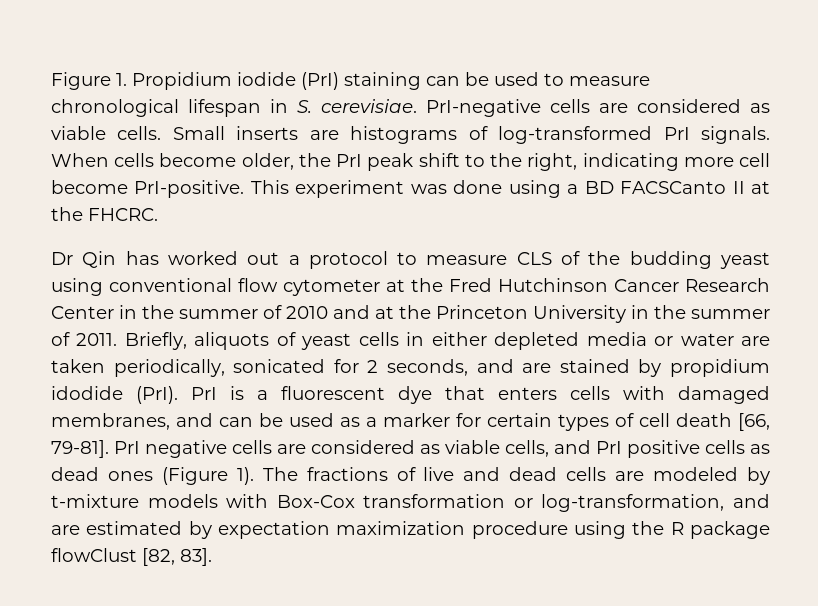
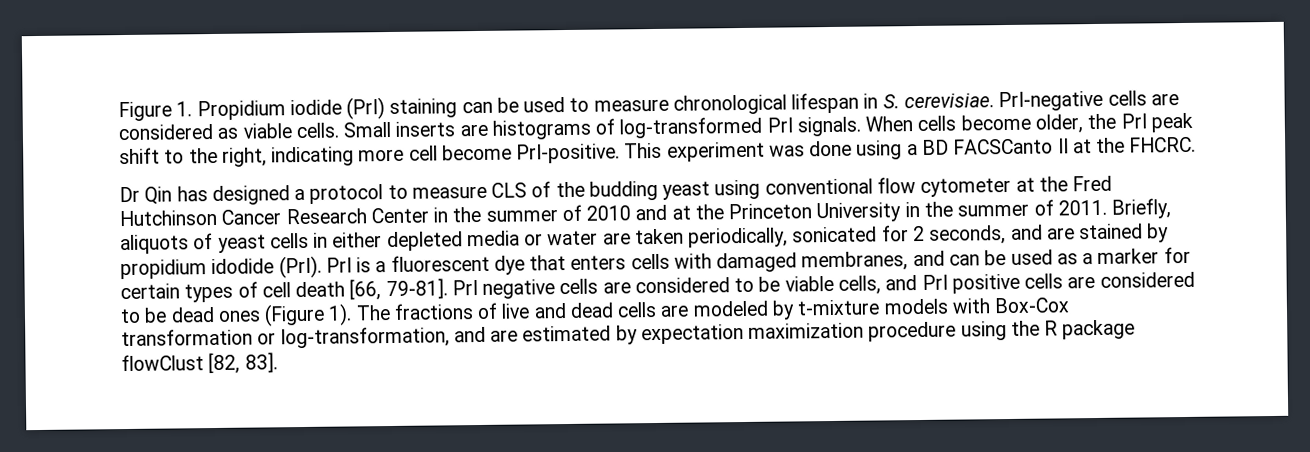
- Dr Qin has worked out a protocol to measure CLS of the budding yeast using conventional flow cytometer at the Fred Hutchinson Cancer Research Center in the summer of 2010 and at the Princeton University in the summer of 2011.
+ Dr Qin has designed a protocol to measure CLS of the budding yeast using conventional flow cytometer at the Fred Hutchinson Cancer Research Center in the summer of 2010 and at the Princeton University in the summer of 2011.
- PrI negative cells are considered as viable cells, and PrI positive cells as dead ones (Figure 1).
+ PrI negative cells are considered to be viable cells, and PrI positive cells are considered to be dead ones (Figure 1).

